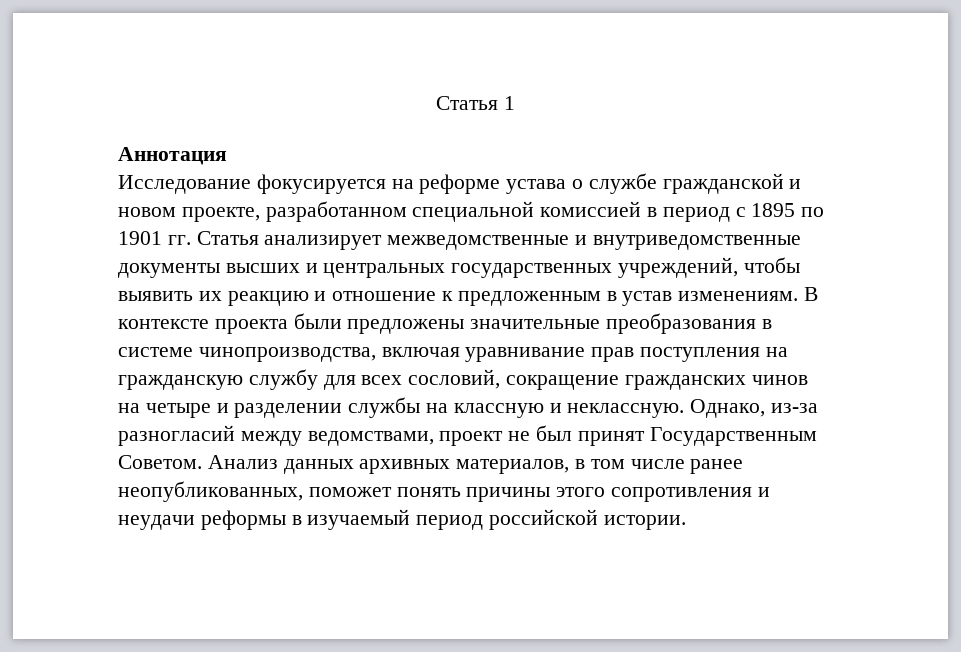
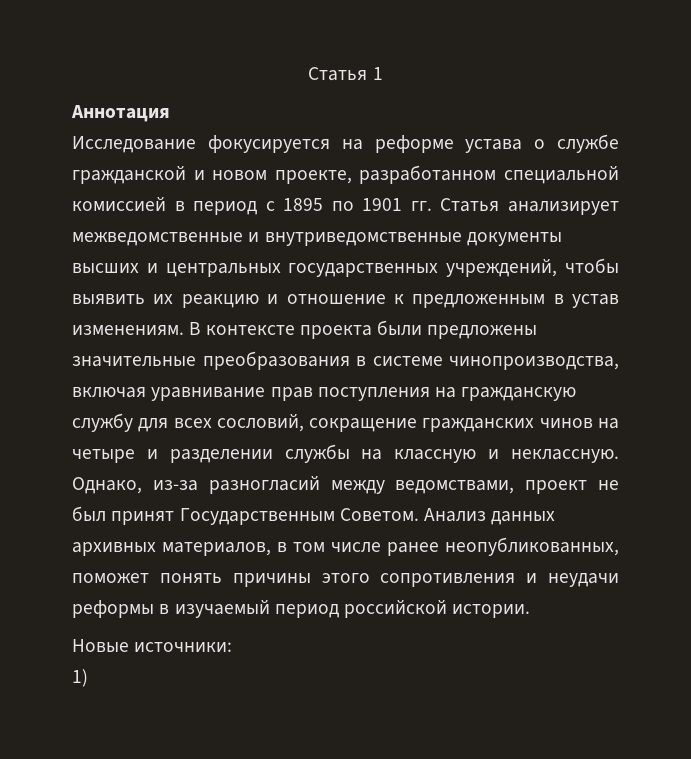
+ Новые источники:
+ 1)

